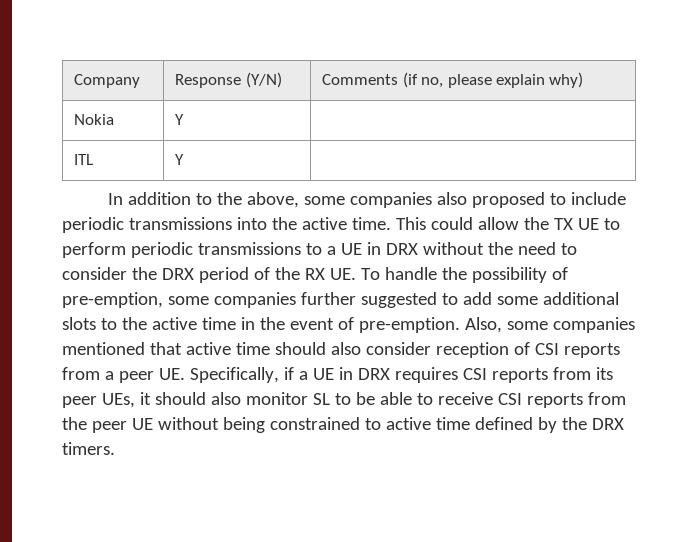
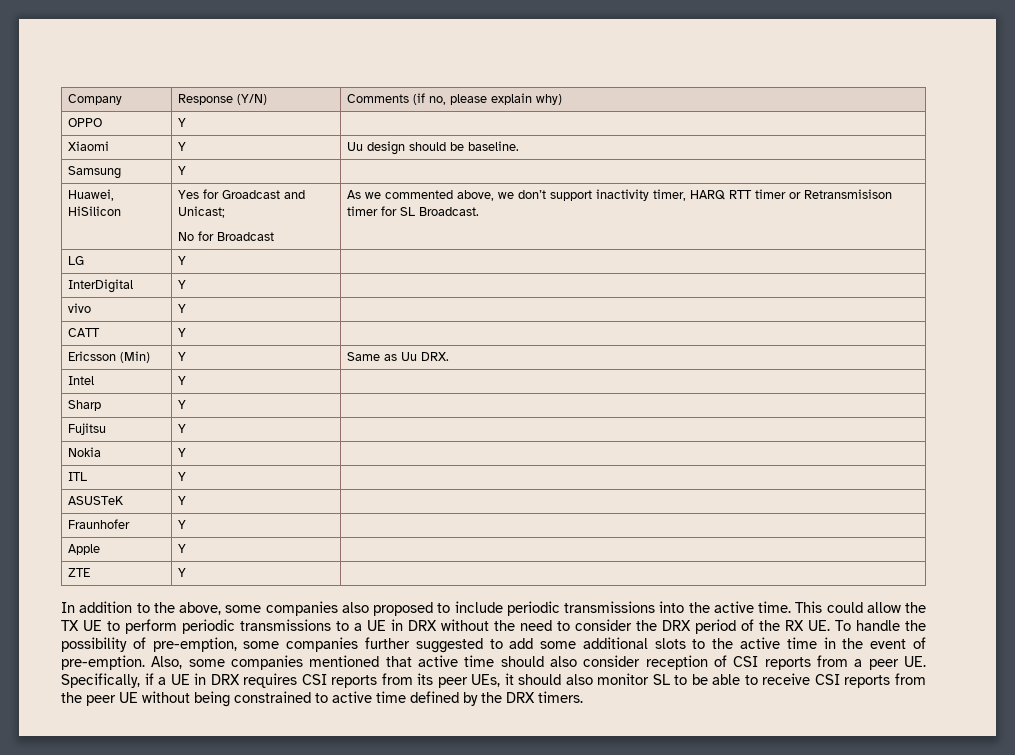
+ OPPO | Y |
+ Xiaomi | Y | Uu design should be baseline.
+ Samsung | Y |
+ Huawei, HiSilicon | Yes for Groadcast and Unicast;
+ No for Broadcast | As we commented above, we don’t support inactivity timer, HARQ RTT timer or Retransmisison timer for SL Broadcast.
+ LG | Y |
+ InterDigital | Y |
+ vivo | Y |
+ CATT | Y |
+ Ericsson (Min) | Y | Same as Uu DRX.
+ Intel | Y |
+ Sharp | Y |
+ Fujitsu | Y |
  Nokia | Y |
  ITL | Y |
+ ASUSTeK | Y |
+ Fraunhofer | Y |
+ Apple | Y |
+ ZTE | Y |

